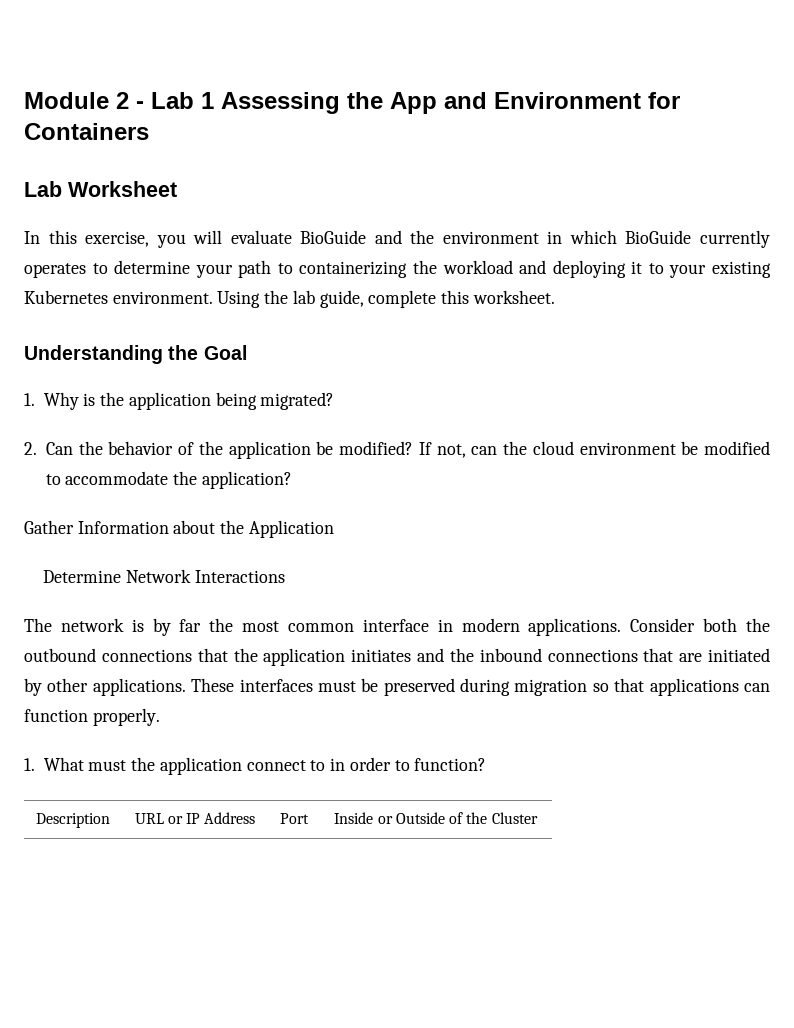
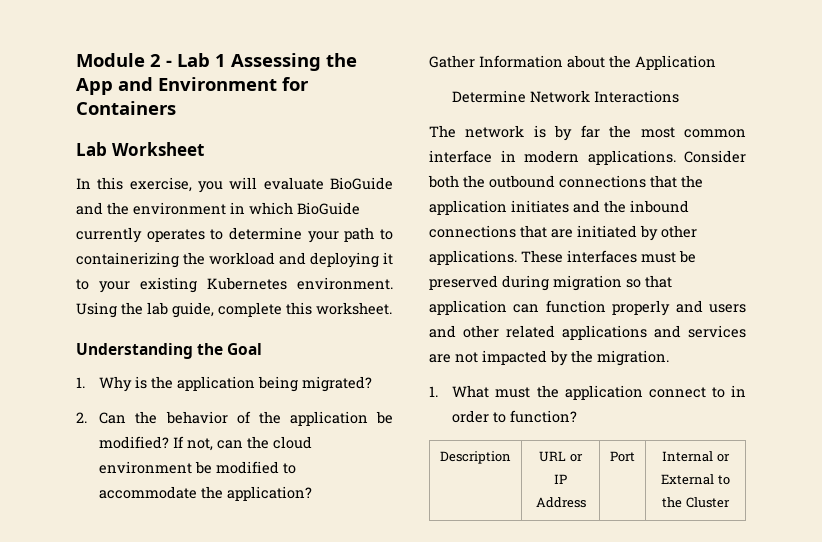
- These interfaces must be preserved during migration so that applications can function properly.
+ These interfaces must be preserved during migration so that application can function properly and users and other related applications and services are not impacted by the migration.
- Description | URL or IP Address | Port | Inside or Outside of the Cluster
+ Description | URL or IP Address | Port | Internal or External to the Cluster

